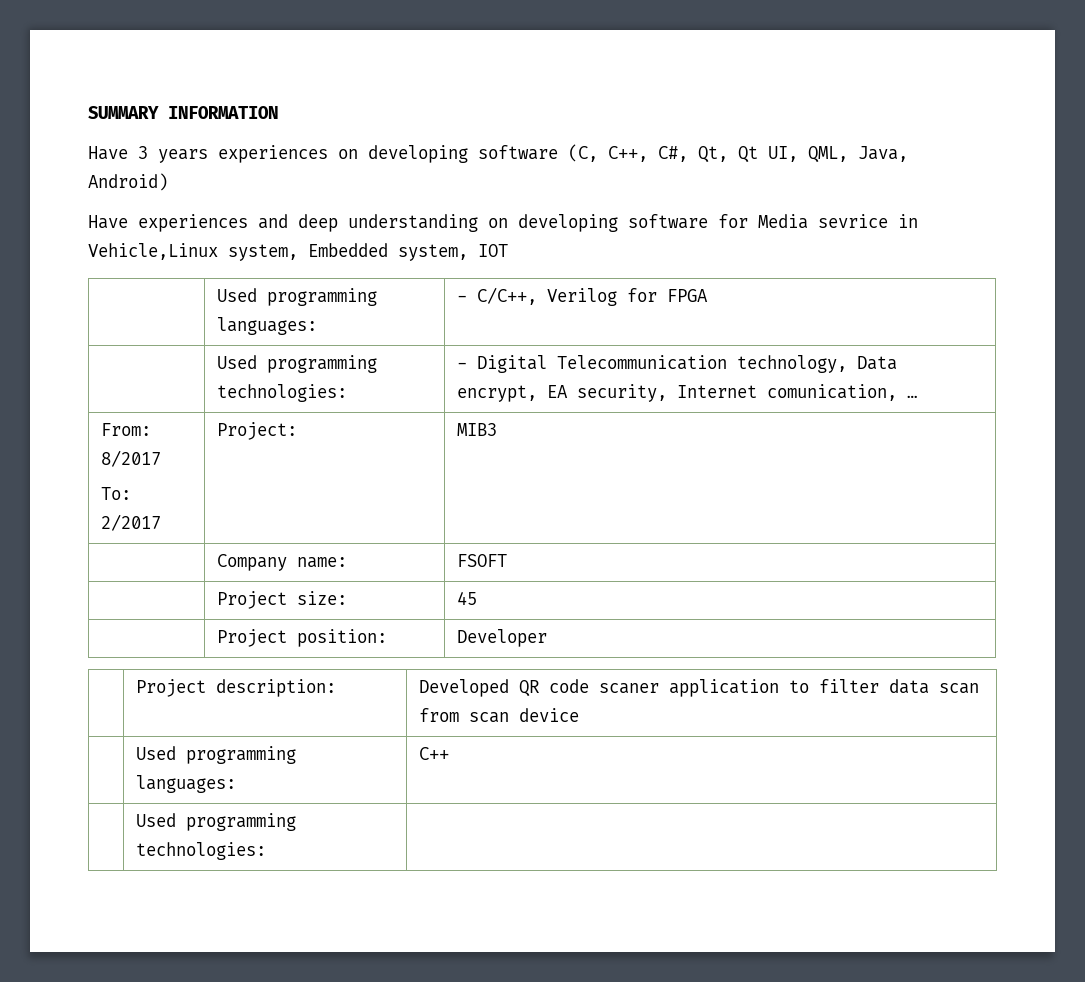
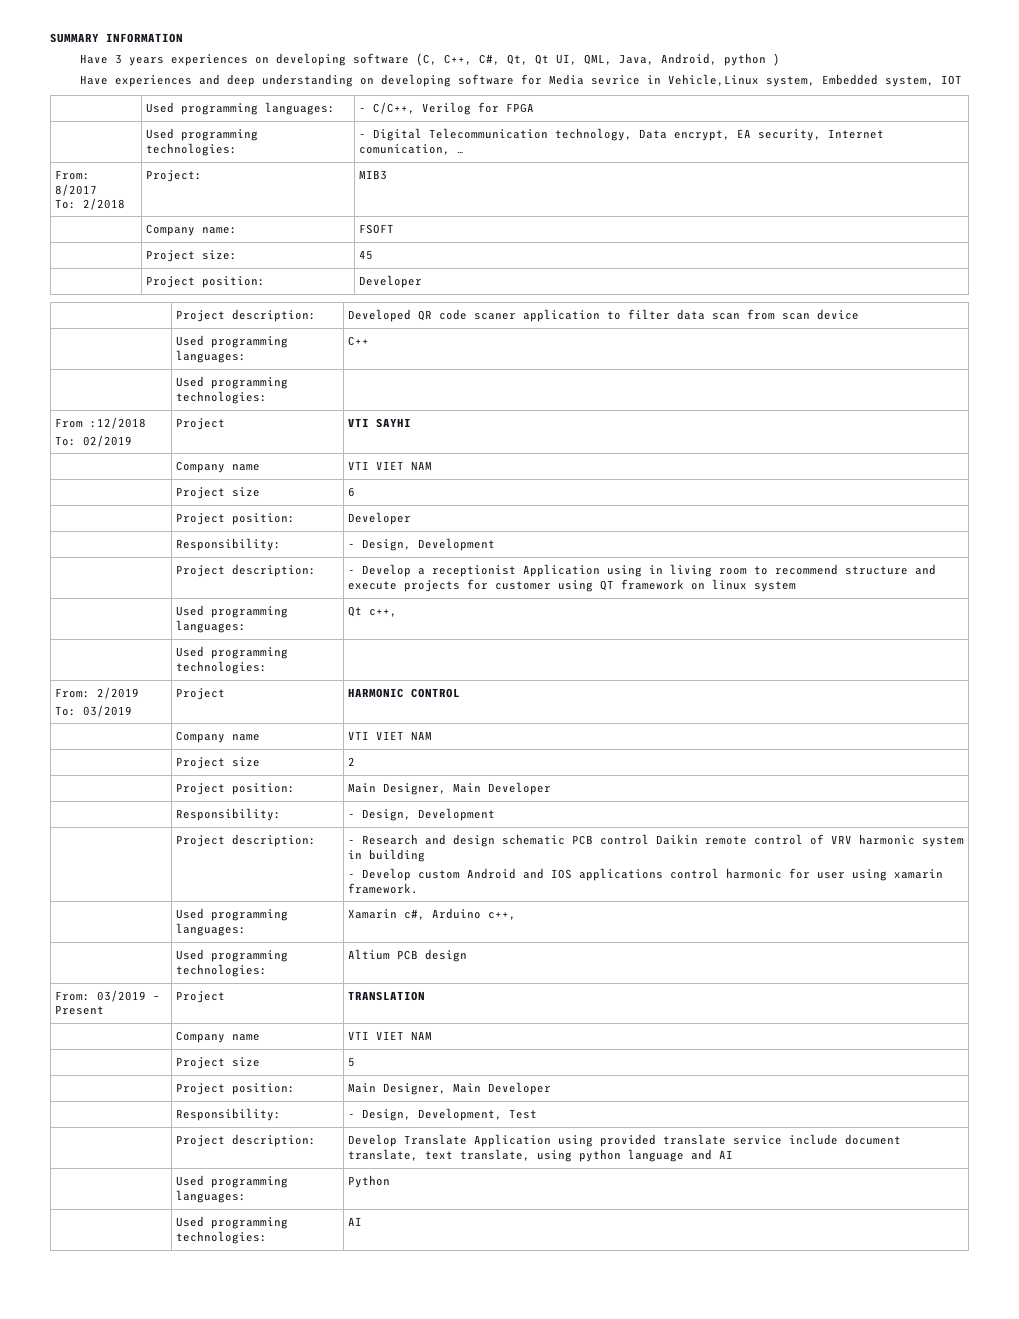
- Have 3 years experiences on developing software (C, C++, C#, Qt, Qt UI, QML, Java, Android)
+ Have 3 years experiences on developing software (C, C++, C#, Qt, Qt UI, QML, Java, Android, python )
  From: 8/2017
- To: 2/2017 | Project: | MIB3
+ To: 2/2018 | Project: | MIB3
+ From :12/2018
+ To: 02/2019 | Project | VTI SAYHI
+ | Company name | VTI VIET NAM
+ | Project size | 6
+ | Project position: | Developer
+ | Responsibility: | - Design, Development
+ | Project description: | - Develop a receptionist Application using in living room to recommend structure and execute projects for customer using QT framework on linux system
+ | Used programming languages: | Qt c++,
+ | Used programming technologies: |
+ From: 2/2019
+ To: 03/2019 | Project | HARMONIC CONTROL
+ | Company name | VTI VIET NAM
+ | Project size | 2
+ | Project position: | Main Designer, Main Developer
+ | Responsibility: | - Design, Development
+ | Project description: | - Research and design schematic PCB control Daikin remote control of VRV harmonic system in building
+ - Develop custom Android and IOS applications control harmonic for user using xamarin framework.
+ | Used programming languages: | Xamarin c#, Arduino c++,
+ | Used programming technologies: | Altium PCB design
+ From: 03/2019 – Present | Project | TRANSLATION
+ | Company name | VTI VIET NAM
+ | Project size | 5
+ | Project position: | Main Designer, Main Developer
+ | Responsibility: | - Design, Development, Test
+ | Project description: | Develop Translate Application using provided translate service include document translate, text translate, using python language and AI
+ | Used programming languages: | Python
+ | Used programming technologies: | AI

